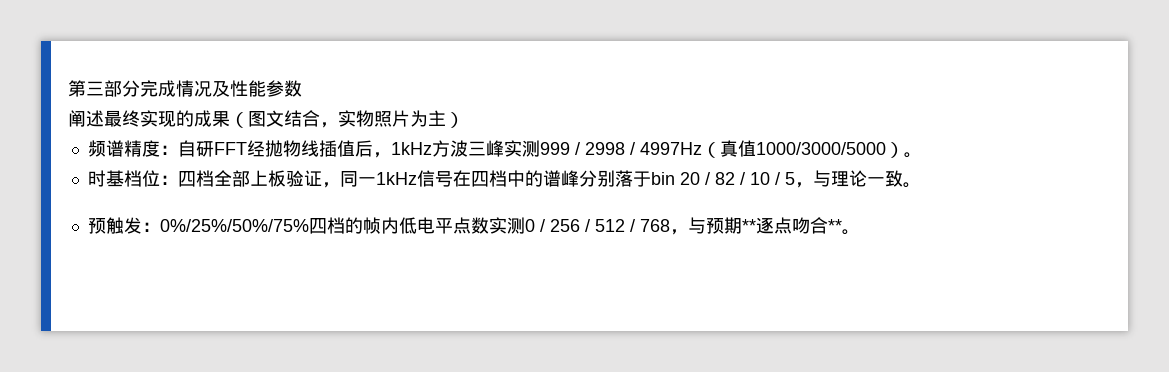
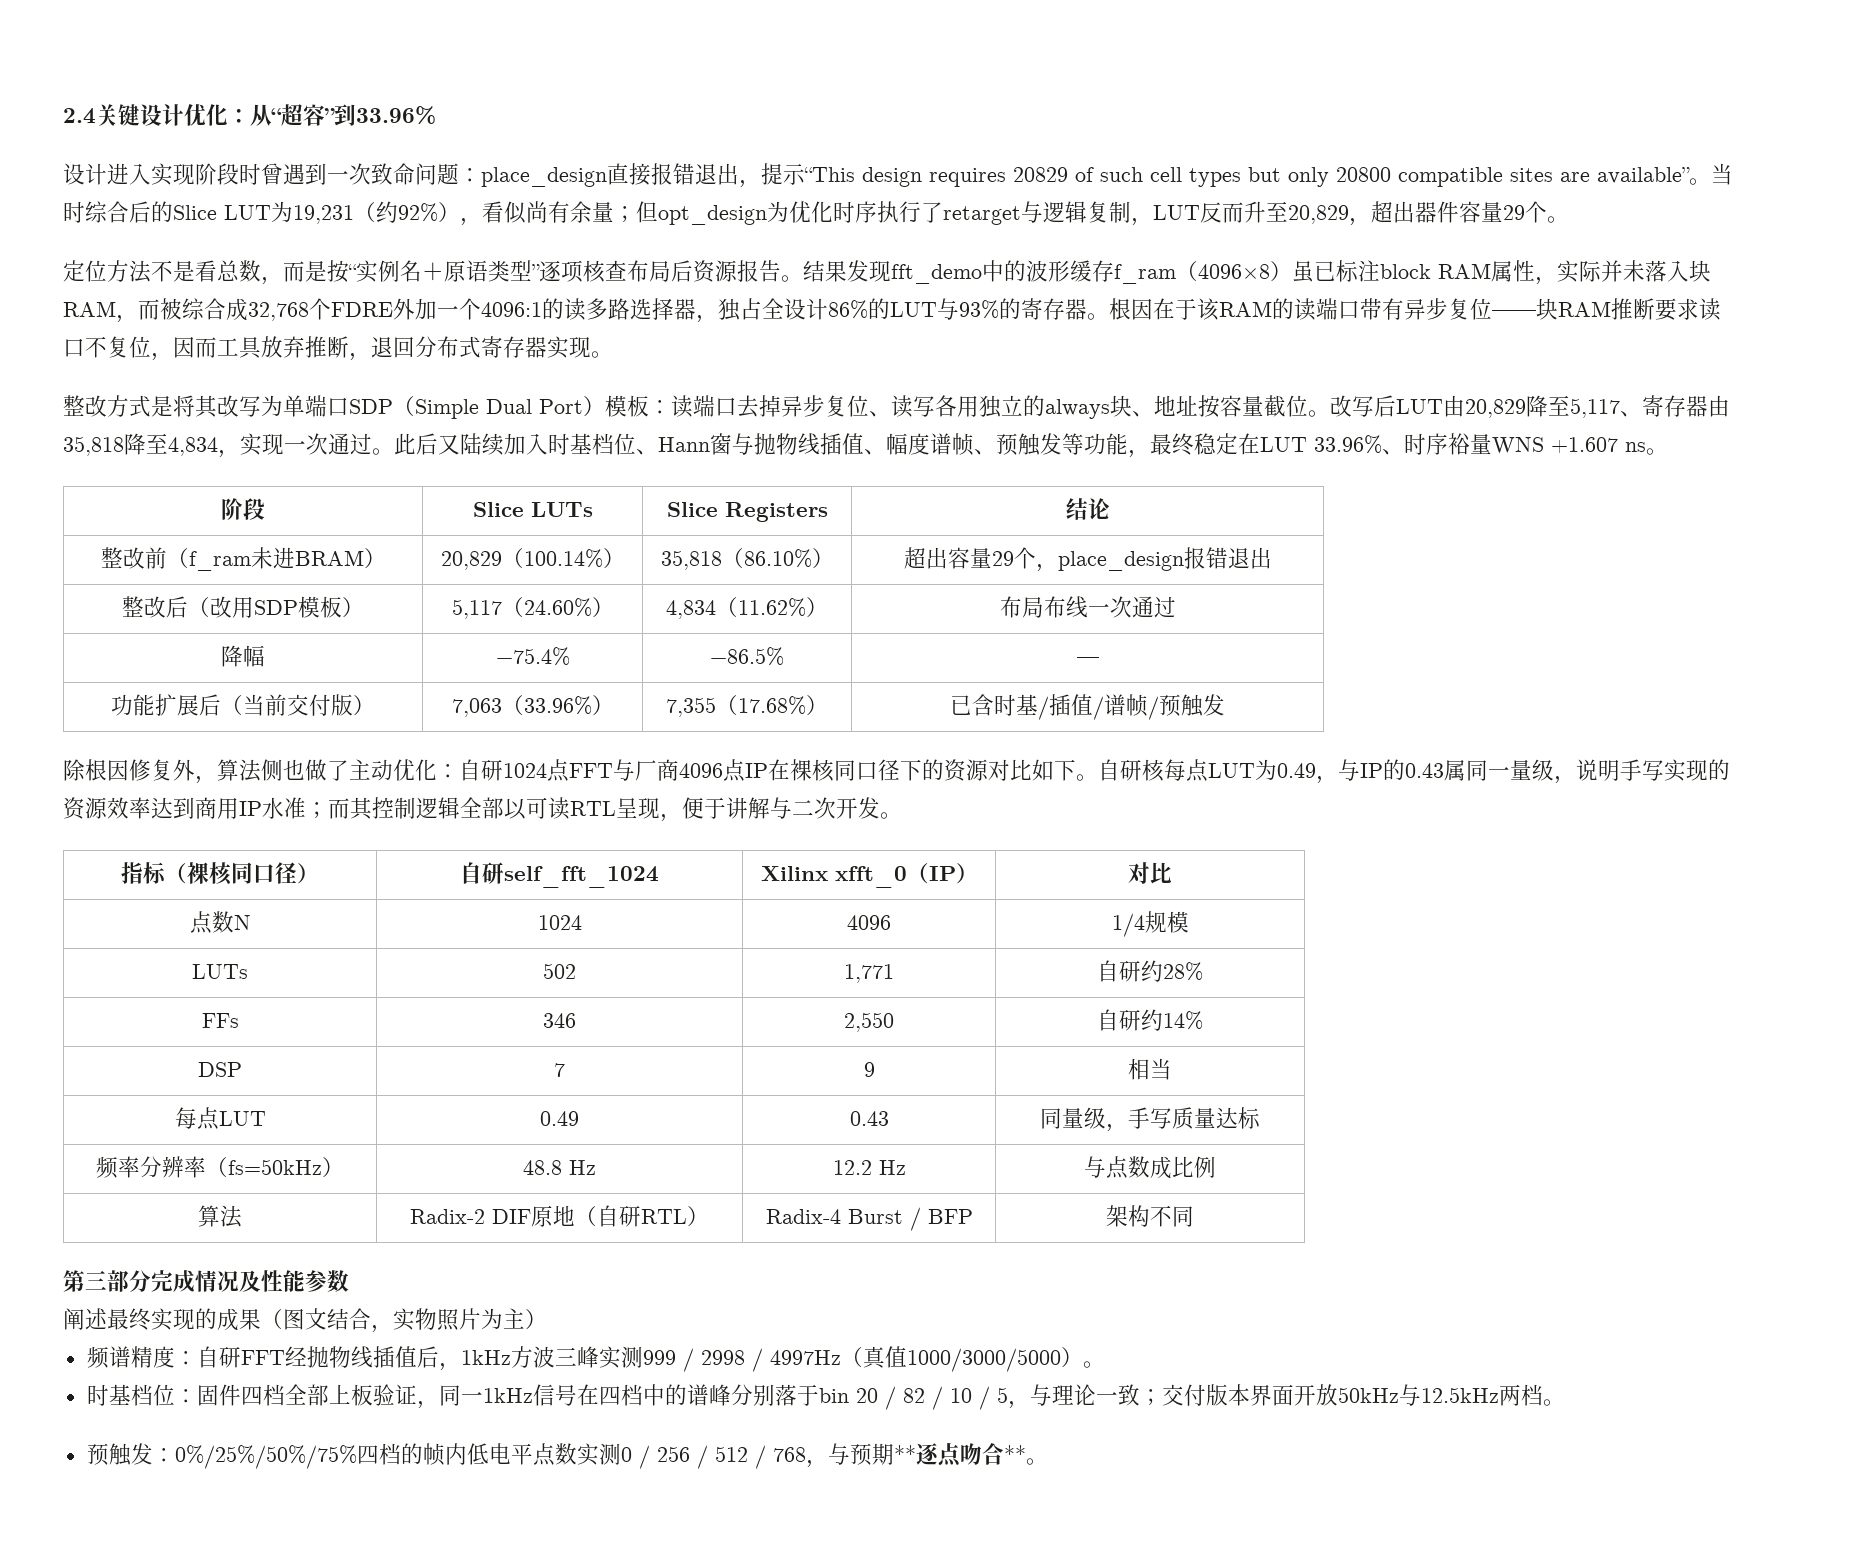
+ 2.4关键设计优化：从“超容”到33.96%
+ 设计进入实现阶段时曾遇到一次致命问题：place_design直接报错退出，提示“This design requires 20829 of such cell types but only 20800 compatible sites are available”。当时综合后的Slice LUT为19,231（约92%），看似尚有余量；但opt_design为优化时序执行了retarget与逻辑复制，LUT反而升至20,829，超出器件容量29个。
+ 定位方法不是看总数，而是按“实例名＋原语类型”逐项核查布局后资源报告。结果发现fft_demo中的波形缓存f_ram（4096×8）虽已标注block RAM属性，实际并未落入块RAM，而被综合成32,768个FDRE外加一个4096:1的读多路选择器，独占全设计86%的LUT与93%的寄存器。根因在于该RAM的读端口带有异步复位——块RAM推断要求读口不复位，因而工具放弃推断，退回分布式寄存器实现。
+ 整改方式是将其改写为单端口SDP（Simple Dual Port）模板：读端口去掉异步复位、读写各用独立的always块、地址按容量截位。改写后LUT由20,829降至5,117、寄存器由35,818降至4,834，实现一次通过。此后又陆续加入时基档位、Hann窗与抛物线插值、幅度谱帧、预触发等功能，最终稳定在LUT 33.96%、时序裕量WNS +1.607 ns。
+ 阶段 | Slice LUTs | Slice Registers | 结论
+ 整改前（f_ram未进BRAM） | 20,829（100.14%） | 35,818（86.10%） | 超出容量29个，place_design报错退出
+ 整改后（改用SDP模板） | 5,117（24.60%） | 4,834（11.62%） | 布局布线一次通过
+ 降幅 | −75.4% | −86.5% | —
+ 功能扩展后（当前交付版） | 7,063（33.96%） | 7,355（17.68%） | 已含时基/插值/谱帧/预触发
+ 除根因修复外，算法侧也做了主动优化：自研1024点FFT与厂商4096点IP在裸核同口径下的资源对比如下。自研核每点LUT为0.49，与IP的0.43属同一量级，说明手写实现的资源效率达到商用IP水准；而其控制逻辑全部以可读RTL呈现，便于讲解与二次开发。
+ 指标（裸核同口径） | 自研self_fft_1024 | Xilinx xfft_0（IP） | 对比
+ 点数N | 1024 | 4096 | 1/4规模
+ LUTs | 502 | 1,771 | 自研约28%
+ FFs | 346 | 2,550 | 自研约14%
+ DSP | 7 | 9 | 相当
+ 每点LUT | 0.49 | 0.43 | 同量级，手写质量达标
+ 频率分辨率（fs=50kHz） | 48.8 Hz | 12.2 Hz | 与点数成比例
+ 算法 | Radix-2 DIF原地（自研RTL） | Radix-4 Burst / BFP | 架构不同
- 时基档位：四档全部上板验证，同一1kHz信号在四档中的谱峰分别落于bin 20 / 82 / 10 / 5，与理论一致。
+ 时基档位：固件四档全部上板验证，同一1kHz信号在四档中的谱峰分别落于bin 20 / 82 / 10 / 5，与理论一致；交付版本界面开放50kHz与12.5kHz两档。

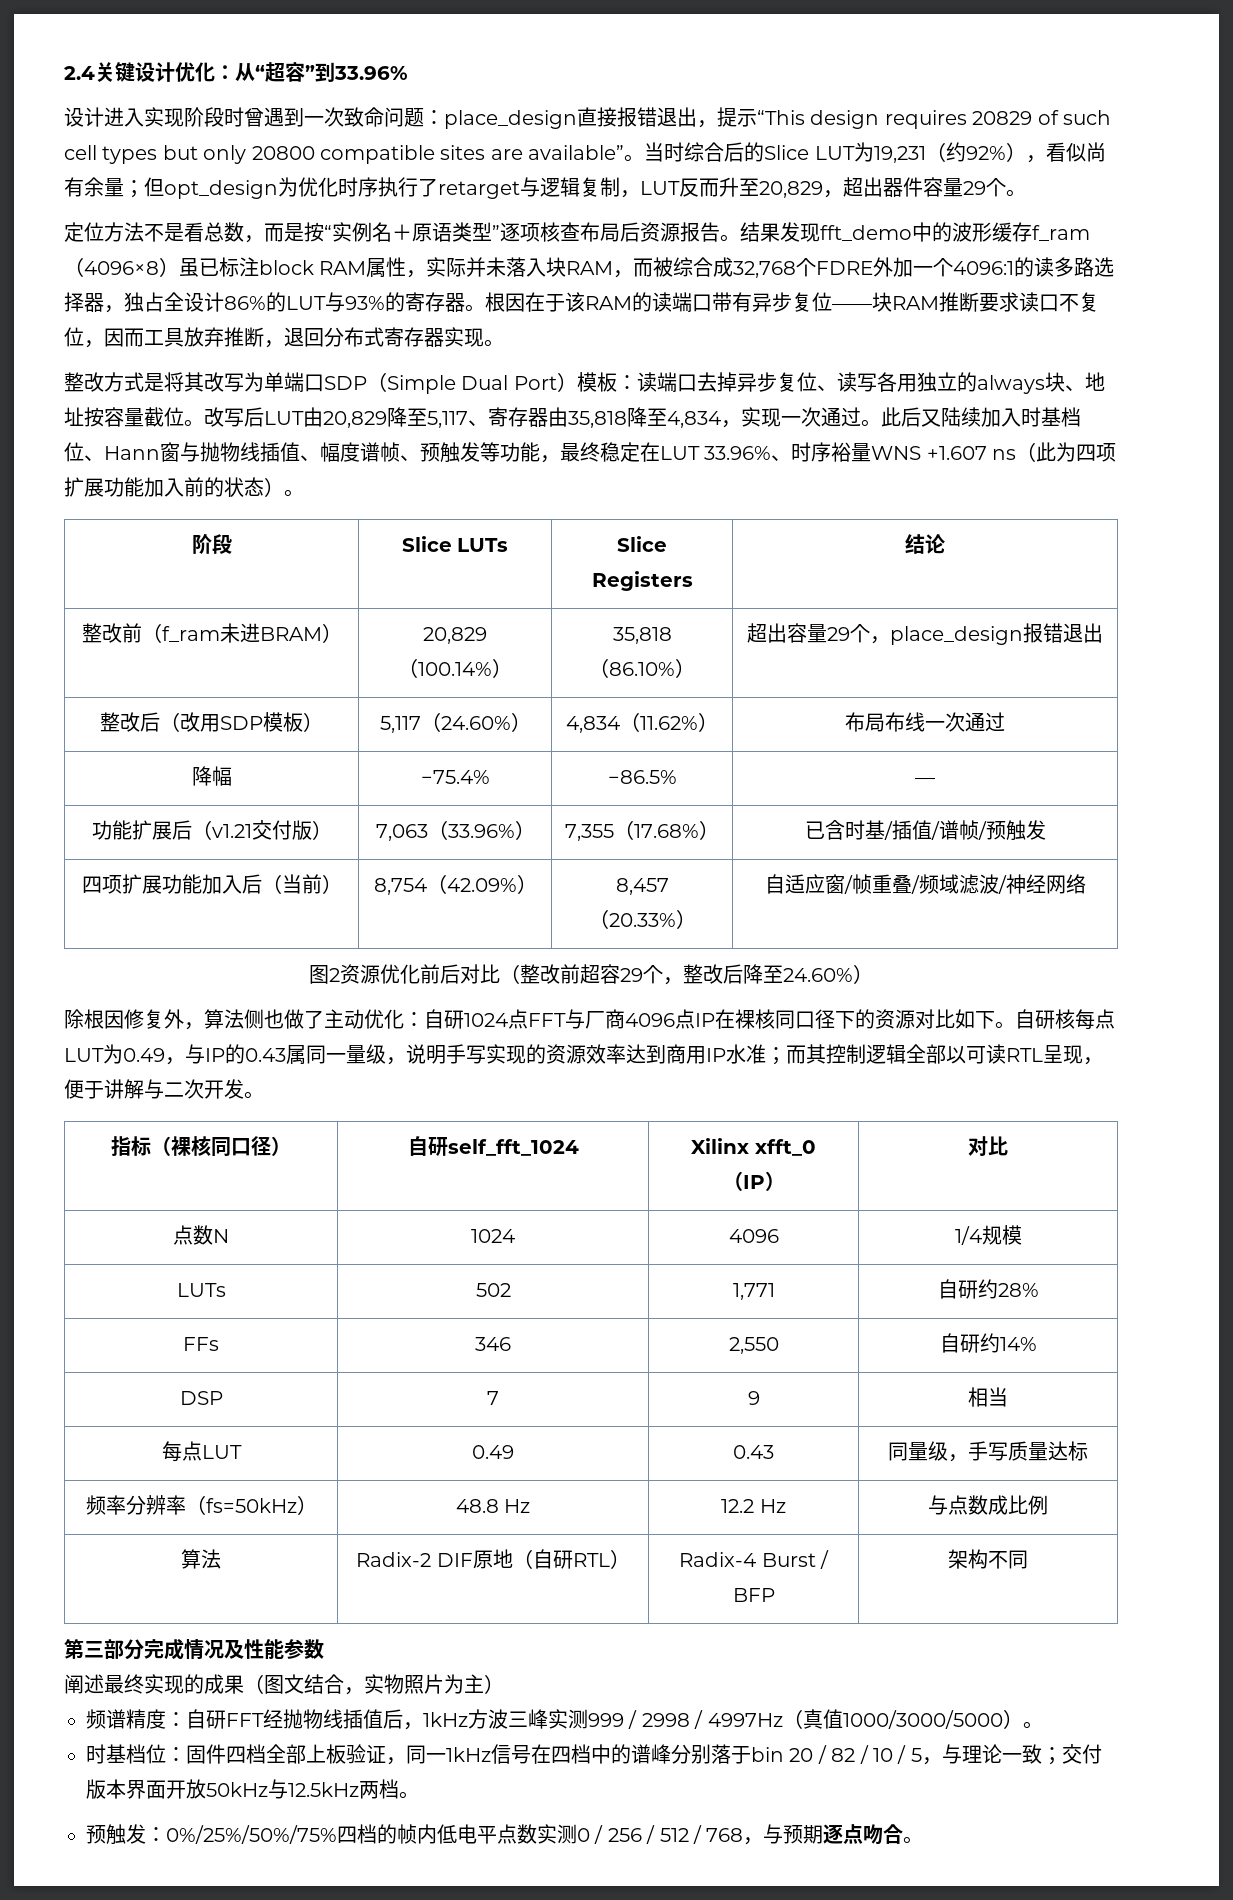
- 此后又陆续加入时基档位、Hann窗与抛物线插值、幅度谱帧、预触发等功能，最终稳定在LUT 33.96%、时序裕量WNS +1.607 ns。
+ 此后又陆续加入时基档位、Hann窗与抛物线插值、幅度谱帧、预触发等功能，最终稳定在LUT 33.96%、时序裕量WNS +1.607 ns（此为四项扩展功能加入前的状态）。
- 功能扩展后（当前交付版） | 7,063（33.96%） | 7,355（17.68%） | 已含时基/插值/谱帧/预触发
+ 功能扩展后（v1.21交付版） | 7,063（33.96%） | 7,355（17.68%） | 已含时基/插值/谱帧/预触发
+ 四项扩展功能加入后（当前） | 8,754（42.09%） | 8,457（20.33%） | 自适应窗/帧重叠/频域滤波/神经网络
+ 图2资源优化前后对比（整改前超容29个，整改后降至24.60%）
- 预触发：0%/25%/50%/75%四档的帧内低电平点数实测0 / 256 / 512 / 768，与预期**逐点吻合**。
+ 预触发：0%/25%/50%/75%四档的帧内低电平点数实测0 / 256 / 512 / 768，与预期逐点吻合。

